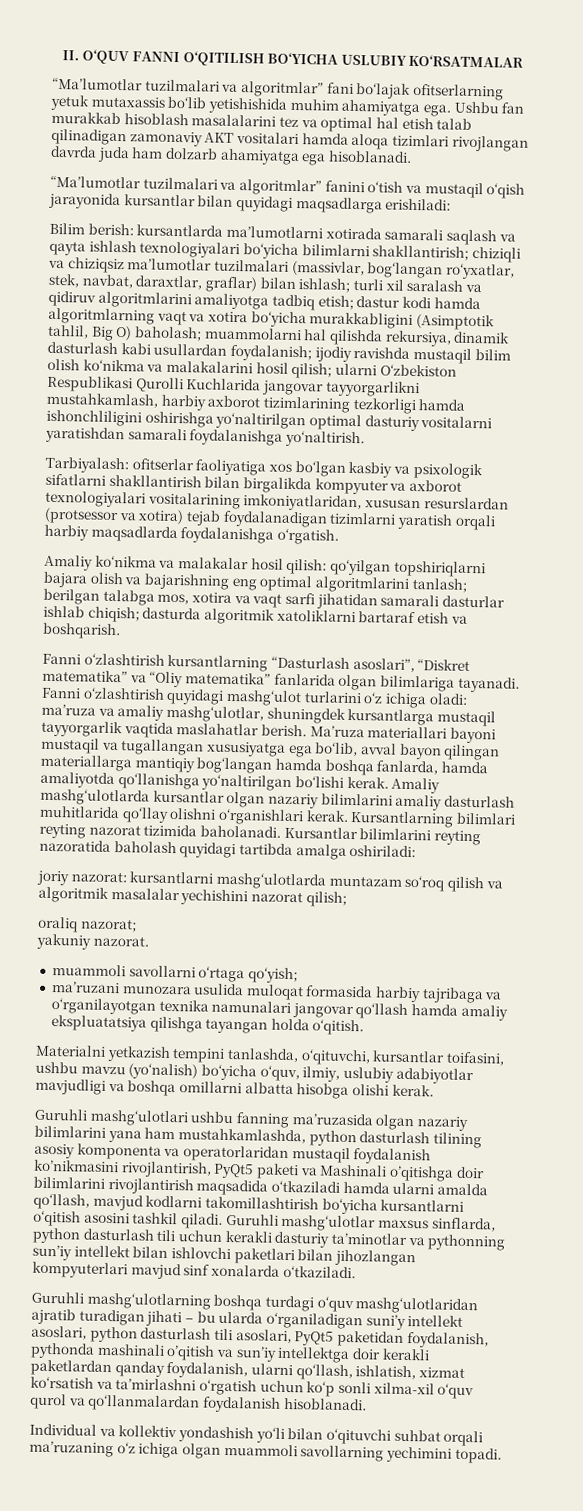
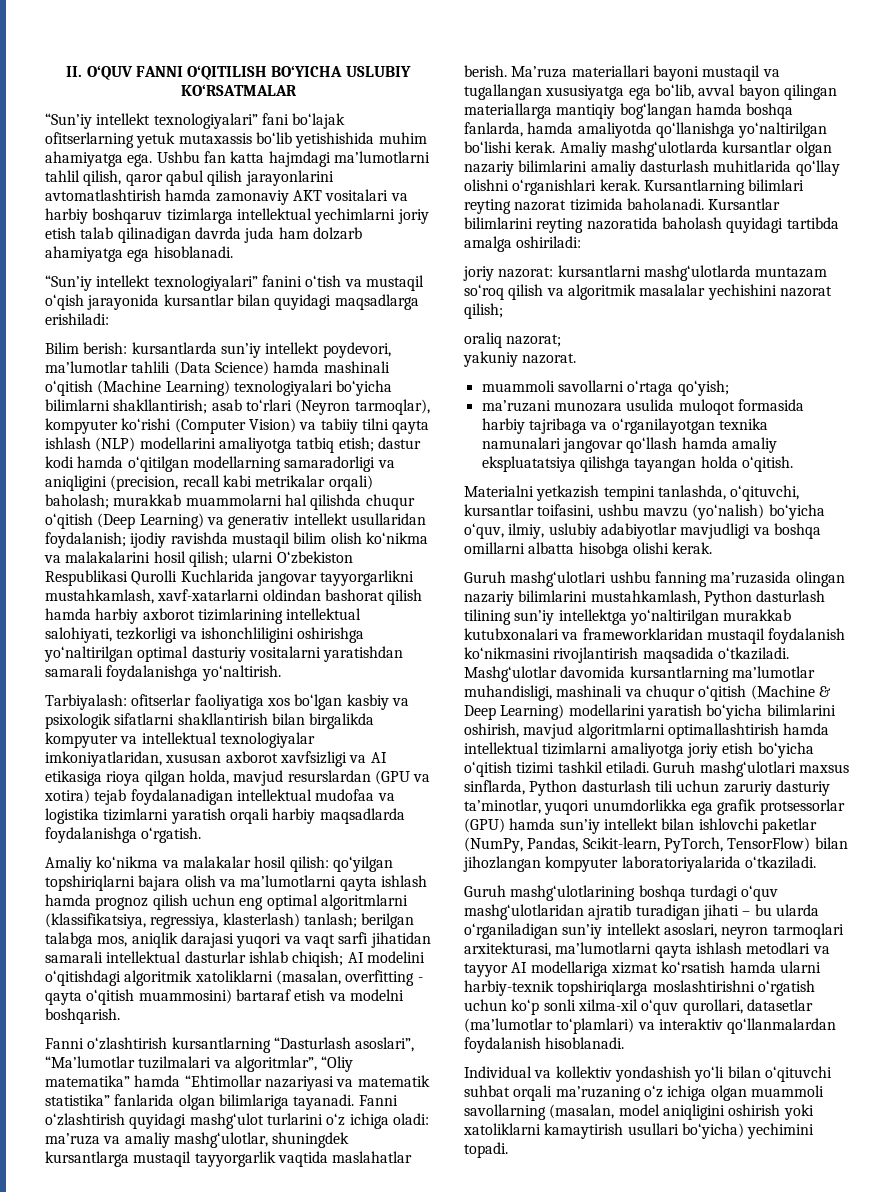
- “Ma’lumotlar tuzilmalari va algoritmlar” fani bo‘lajak ofitserlarning yetuk mutaxassis bo‘lib yetishishida muhim ahamiyatga ega.
+ “Sun’iy intellekt texnologiyalari” fani bo‘lajak ofitserlarning yetuk mutaxassis bo‘lib yetishishida muhim ahamiyatga ega.
- Ushbu fan murakkab hisoblash masalalarini tez va optimal hal etish talab qilinadigan zamonaviy AKT vositalari hamda aloqa tizimlari rivojlangan davrda juda ham dolzarb ahamiyatga ega hisoblanadi.
+ Ushbu fan katta hajmdagi ma’lumotlarni tahlil qilish, qaror qabul qilish jarayonlarini avtomatlashtirish hamda zamonaviy AKT vositalari va harbiy boshqaruv tizimlarga intellektual yechimlarni joriy etish talab qilinadigan davrda juda ham dolzarb ahamiyatga ega hisoblanadi.
- “Ma’lumotlar tuzilmalari va algoritmlar” fanini o‘tish va mustaqil o‘qish jarayonida kursantlar bilan quyidagi maqsadlarga erishiladi:
+ “Sun’iy intellekt texnologiyalari” fanini o‘tish va mustaqil o‘qish jarayonida kursantlar bilan quyidagi maqsadlarga erishiladi:
- Bilim berish: kursantlarda ma’lumotlarni xotirada samarali saqlash va qayta ishlash texnologiyalari bo‘yicha bilimlarni shakllantirish; chiziqli va chiziqsiz ma’lumotlar tuzilmalari (massivlar, bog‘langan ro‘yxatlar, stek, navbat, daraxtlar, graflar) bilan ishlash; turli xil saralash va qidiruv algoritmlarini amaliyotga tadbiq etish; dastur kodi hamda algoritmlarning vaqt va xotira bo‘yicha murakkabligini (Asimptotik tahlil, Big O) baholash; muammolarni hal qilishda rekursiya, dinamik dasturlash kabi usullardan foydalanish; ijodiy ravishda mustaqil bilim olish ko‘nikma va malakalarini hosil qilish; ularni O‘zbekiston Respublikasi Qurolli Kuchlarida jangovar tayyorgarlikni mustahkamlash, harbiy axborot tizimlarining tezkorligi hamda ishonchliligini oshirishga yo‘naltirilgan optimal dasturiy vositalarni yaratishdan samarali foydalanishga yo‘naltirish.
+ Bilim berish: kursantlarda sun’iy intellekt poydevori, ma’lumotlar tahlili (Data Science) hamda mashinali o‘qitish (Machine Learning) texnologiyalari bo‘yicha bilimlarni shakllantirish; asab to‘rlari (Neyron tarmoqlar), kompyuter ko‘rishi (Computer Vision) va tabiiy tilni qayta ishlash (NLP) modellarini amaliyotga tatbiq etish; dastur kodi hamda o‘qitilgan modellarning samaradorligi va aniqligini (precision, recall kabi metrikalar orqali) baholash; murakkab muammolarni hal qilishda chuqur o‘qitish (Deep Learning) va generativ intellekt usullaridan foydalanish; ijodiy ravishda mustaqil bilim olish ko‘nikma va malakalarini hosil qilish; ularni O‘zbekiston Respublikasi Qurolli Kuchlarida jangovar tayyorgarlikni mustahkamlash, xavf-xatarlarni oldindan bashorat qilish hamda harbiy axborot tizimlarining intellektual salohiyati, tezkorligi va ishonchliligini oshirishga yo‘naltirilgan optimal dasturiy vositalarni yaratishdan samarali foydalanishga yo‘naltirish.
- Tarbiyalash: ofitserlar faoliyatiga xos bo‘lgan kasbiy va psixologik sifatlarni shakllantirish bilan birgalikda kompyuter va axborot texnologiyalari vositalarining imkoniyatlaridan, xususan resurslardan (protsessor va xotira) tejab foydalanadigan tizimlarni yaratish orqali harbiy maqsadlarda foydalanishga o‘rgatish.
+ Tarbiyalash: ofitserlar faoliyatiga xos bo‘lgan kasbiy va psixologik sifatlarni shakllantirish bilan birgalikda kompyuter va intellektual texnologiyalar imkoniyatlaridan, xususan axborot xavfsizligi va AI etikasiga rioya qilgan holda, mavjud resurslardan (GPU va xotira) tejab foydalanadigan intellektual mudofaa va logistika tizimlarni yaratish orqali harbiy maqsadlarda foydalanishga o‘rgatish.
- Amaliy ko‘nikma va malakalar hosil qilish: qo‘yilgan topshiriqlarni bajara olish va bajarishning eng optimal algoritmlarini tanlash; berilgan talabga mos, xotira va vaqt sarfi jihatidan samarali dasturlar ishlab chiqish; dasturda algoritmik xatoliklarni bartaraf etish va boshqarish.
+ Amaliy ko‘nikma va malakalar hosil qilish: qo‘yilgan topshiriqlarni bajara olish va ma’lumotlarni qayta ishlash hamda prognoz qilish uchun eng optimal algoritmlarni (klassifikatsiya, regressiya, klasterlash) tanlash; berilgan talabga mos, aniqlik darajasi yuqori va vaqt sarfi jihatidan samarali intellektual dasturlar ishlab chiqish; AI modelini o‘qitishdagi algoritmik xatoliklarni (masalan, overfitting - qayta o‘qitish muammosini) bartaraf etish va modelni boshqarish.
- Fanni o‘zlashtirish kursantlarning “Dasturlash asoslari”, “Diskret matematika” va “Oliy matematika” fanlarida olgan bilimlariga tayanadi.
+ Fanni o‘zlashtirish kursantlarning “Dasturlash asoslari”, “Ma’lumotlar tuzilmalari va algoritmlar”, “Oliy matematika” hamda “Ehtimollar nazariyasi va matematik statistika” fanlarida olgan bilimlariga tayanadi.
- ma’ruzani munozara usulida muloqat formasida harbiy tajribaga va o‘rganilayotgan texnika namunalari jangovar qo‘llash hamda amaliy ekspluatatsiya qilishga tayangan holda o‘qitish.
+ ma’ruzani munozara usulida muloqot formasida harbiy tajribaga va o‘rganilayotgan texnika namunalari jangovar qo‘llash hamda amaliy ekspluatatsiya qilishga tayangan holda o‘qitish.
- Guruhli mashg‘ulotlari ushbu fanning ma’ruzasida olgan nazariy bilimlarini yana ham mustahkamlashda, python dasturlash tilining asosiy komponenta va operatorlaridan mustaqil foydalanish ko’nikmasini rivojlantirish, PyQt5 paketi va Mashinali o’qitishga doir bilimlarini rivojlantirish maqsadida o‘tkaziladi hamda ularni amalda qo‘llash, mavjud kodlarni takomillashtirish bo‘yicha kursantlarni o‘qitish asosini tashkil qiladi. Guruhli mashg‘ulotlar maxsus sinflarda, python dasturlash tili uchun kerakli dasturiy ta’minotlar va pythonning sun’iy intellekt bilan ishlovchi paketlari bilan jihozlangan kompyuterlari mavjud sinf xonalarda o‘tkaziladi.
+ Guruh mashg‘ulotlari ushbu fanning ma’ruzasida olingan nazariy bilimlarini mustahkamlash, Python dasturlash tilining sun’iy intellektga yo‘naltirilgan murakkab kutubxonalari va frameworklaridan mustaqil foydalanish ko‘nikmasini rivojlantirish maqsadida o‘tkaziladi. Mashg‘ulotlar davomida kursantlarning ma’lumotlar muhandisligi, mashinali va chuqur o‘qitish (Machine & Deep Learning) modellarini yaratish bo‘yicha bilimlarini oshirish, mavjud algoritmlarni optimallashtirish hamda intellektual tizimlarni amaliyotga joriy etish bo‘yicha o‘qitish tizimi tashkil etiladi. Guruh mashg‘ulotlari maxsus sinflarda, Python dasturlash tili uchun zaruriy dasturiy ta’minotlar, yuqori unumdorlikka ega grafik protsessorlar (GPU) hamda sun’iy intellekt bilan ishlovchi paketlar (NumPy, Pandas, Scikit-learn, PyTorch, TensorFlow) bilan jihozlangan kompyuter laboratoriyalarida o‘tkaziladi.
- Guruhli mashg‘ulotlarning boshqa turdagi o‘quv mashg‘ulotlaridan ajratib turadigan jihati – bu ularda o‘rganiladigan suni’y intellekt asoslari, python dasturlash tili asoslari, PyQt5 paketidan foydalanish, pythonda mashinali o’qitish va sun’iy intellektga doir kerakli paketlardan qanday foydalanish, ularni qo‘llash, ishlatish, xizmat ko‘rsatish va ta’mirlashni o‘rgatish uchun ko‘p sonli xilma-xil o‘quv qurol va qo‘llanmalardan foydalanish hisoblanadi.
+ Guruh mashg‘ulotlarining boshqa turdagi o‘quv mashg‘ulotlaridan ajratib turadigan jihati – bu ularda o‘rganiladigan sun’iy intellekt asoslari, neyron tarmoqlari arxitekturasi, ma’lumotlarni qayta ishlash metodlari va tayyor AI modellariga xizmat ko‘rsatish hamda ularni harbiy-texnik topshiriqlarga moslashtirishni o‘rgatish uchun ko‘p sonli xilma-xil o‘quv qurollari, datasetlar (ma’lumotlar to‘plamlari) va interaktiv qo‘llanmalardan foydalanish hisoblanadi.
- Individual va kollektiv yondashish yo‘li bilan o‘qituvchi suhbat orqali ma’ruzaning o‘z ichiga olgan muammoli savollarning yechimini topadi.
+ Individual va kollektiv yondashish yo‘li bilan o‘qituvchi suhbat orqali ma’ruzaning o‘z ichiga olgan muammoli savollarning (masalan, model aniqligini oshirish yoki xatoliklarni kamaytirish usullari bo‘yicha) yechimini topadi.

